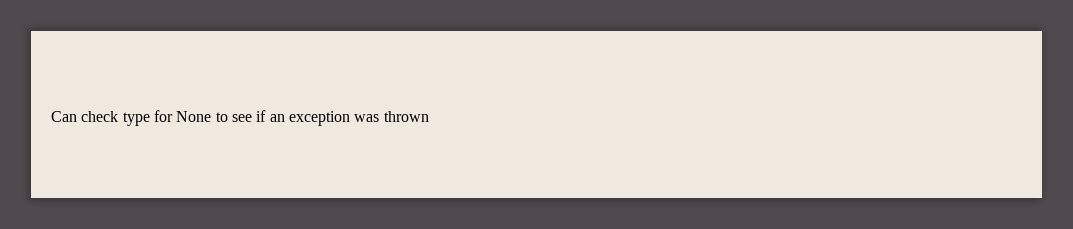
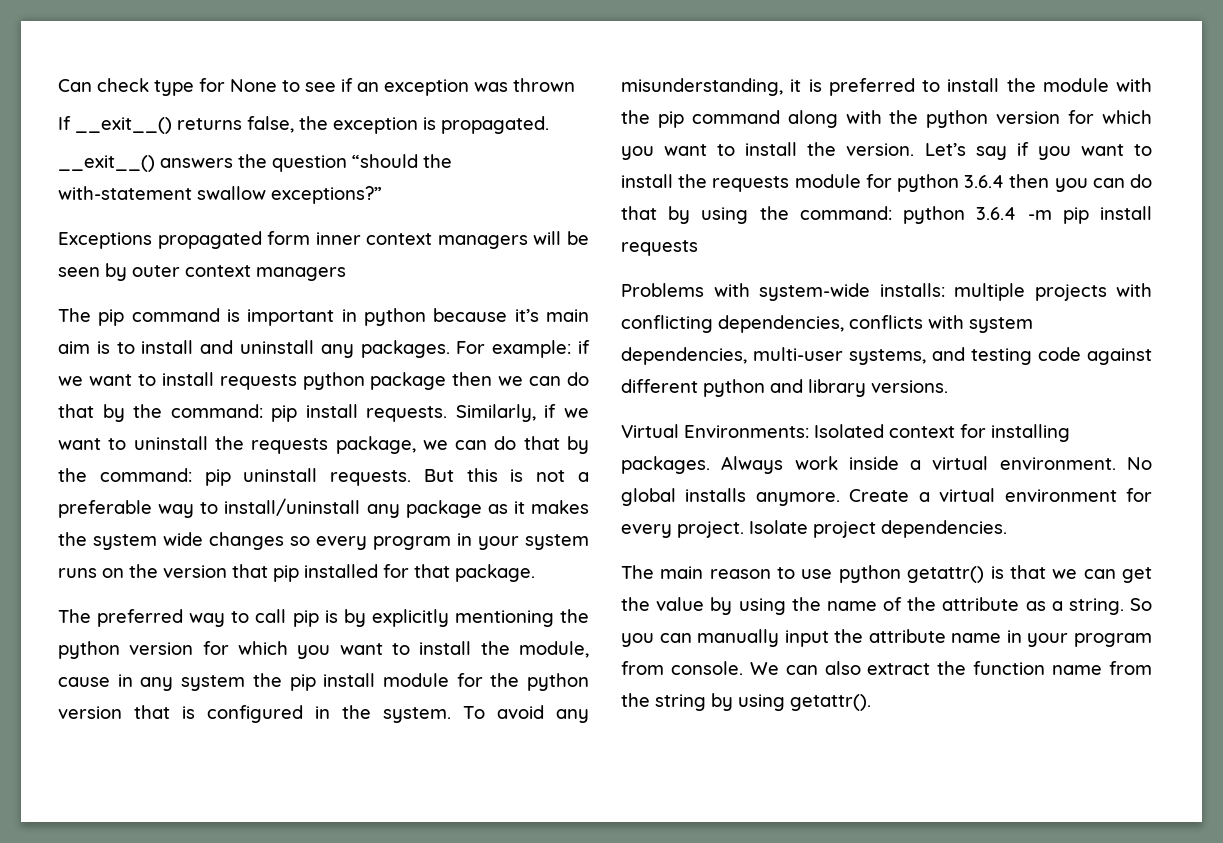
+ If __exit__() returns false, the exception is propagated.
+ __exit__() answers the question “should the with-statement swallow exceptions?”
+ Exceptions propagated form inner context managers will be seen by outer context managers
+ The pip command is important in python because it’s main aim is to install and uninstall any packages. For example: if we want to install requests python package then we can do that by the command: pip install requests. Similarly, if we want to uninstall the requests package, we can do that by the command: pip uninstall requests. But this is not a preferable way to install/uninstall any package as it makes the system wide changes so every program in your system runs on the version that pip installed for that package.
+ The preferred way to call pip is by explicitly mentioning the python version for which you want to install the module, cause in any system the pip install module for the python version that is configured in the system. To avoid any misunderstanding, it is preferred to install the module with the pip command along with the python version for which you want to install the version. Let’s say if you want to install the requests module for python 3.6.4 then you can do that by using the command: python 3.6.4 -m pip install requests
+ Problems with system-wide installs: multiple projects with conflicting dependencies, conflicts with system dependencies, multi-user systems, and testing code against different python and library versions.
+ Virtual Environments: Isolated context for installing packages. Always work inside a virtual environment. No global installs anymore. Create a virtual environment for every project. Isolate project dependencies.
+ The main reason to use python getattr() is that we can get the value by using the name of the attribute as a string. So you can manually input the attribute name in your program from console. We can also extract the function name from the string by using getattr().

